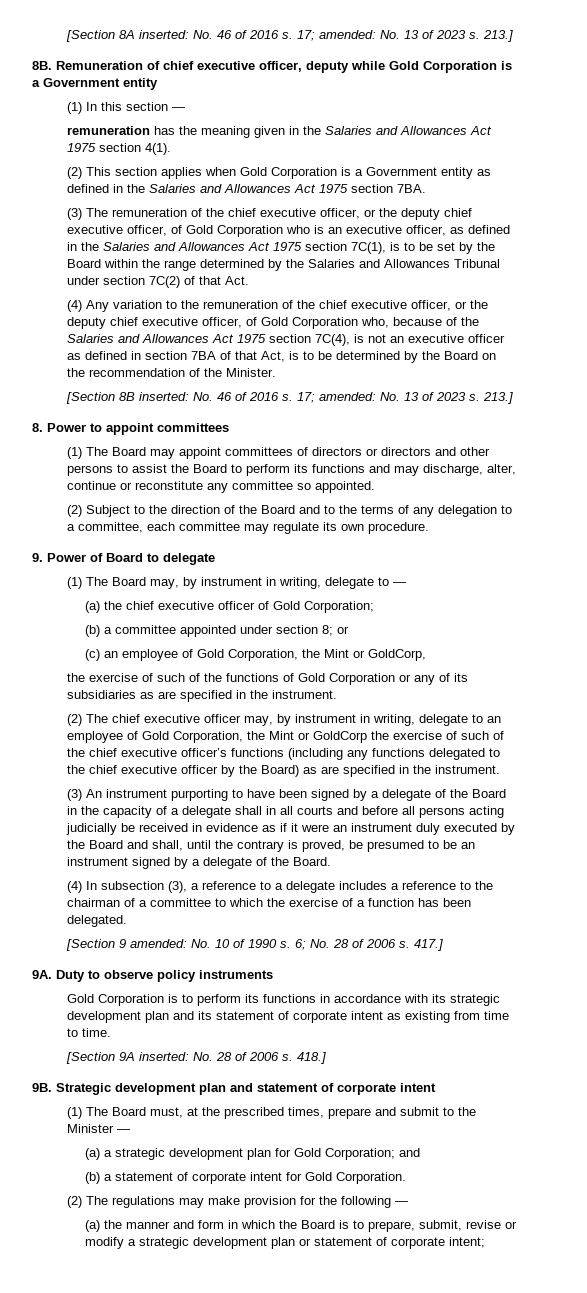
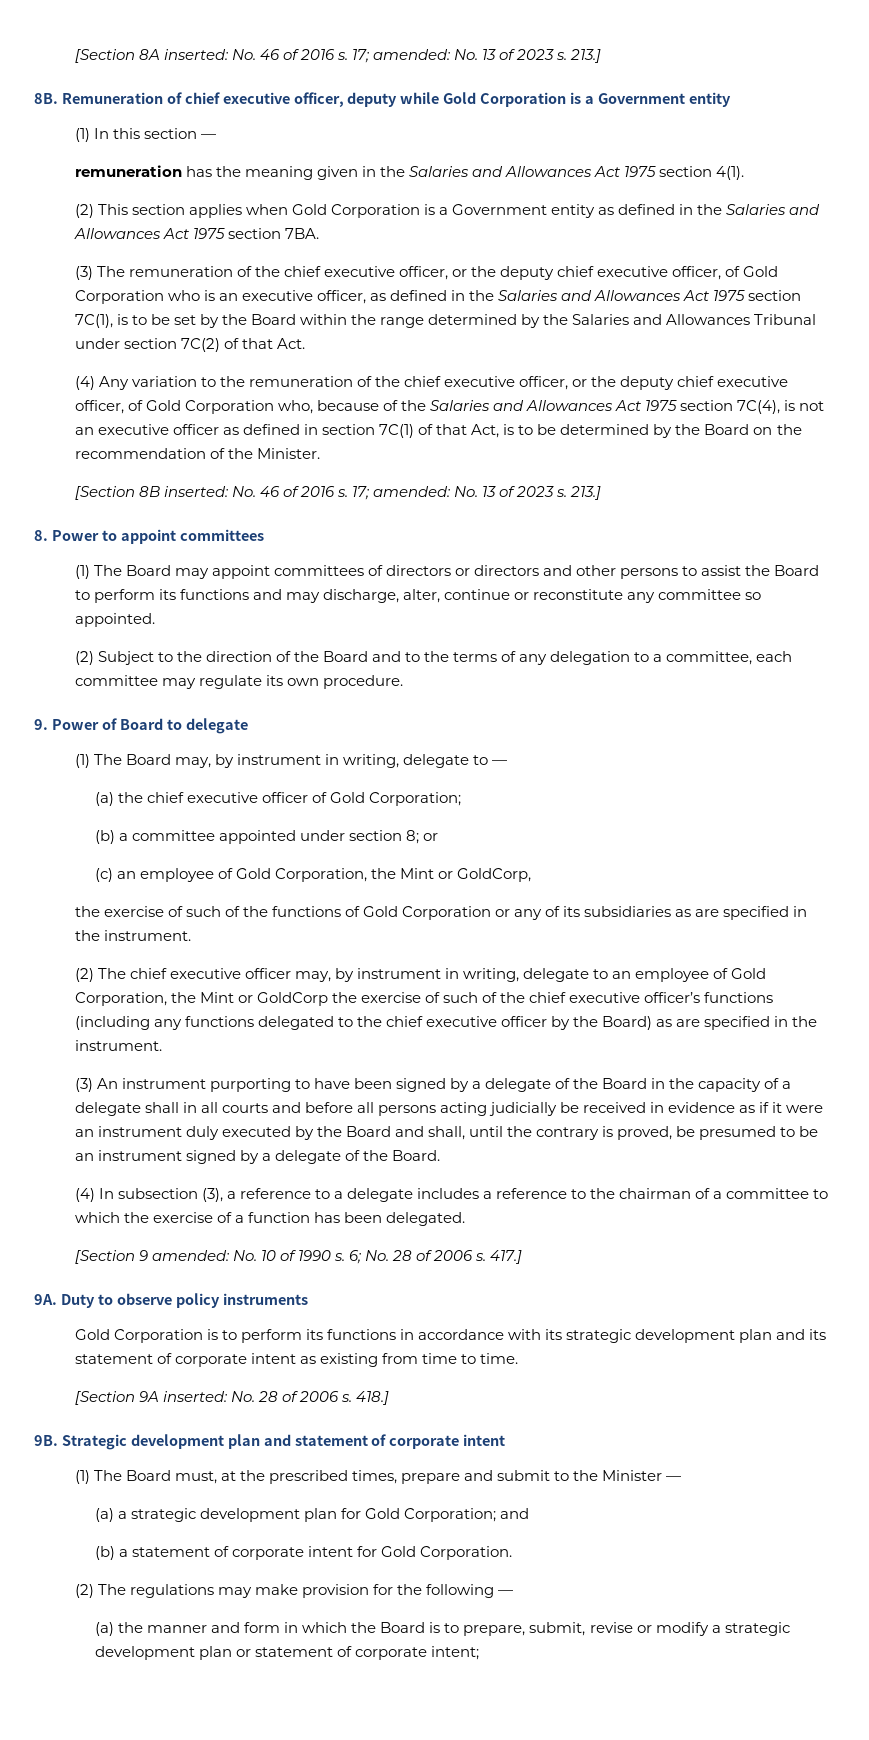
- (4) Any variation to the remuneration of the chief executive officer, or the deputy chief executive officer, of Gold Corporation who, because of the Salaries and Allowances Act 1975 section 7C(4), is not an executive officer as defined in section 7BA of that Act, is to be determined by the Board on the recommendation of the Minister.
+ (4) Any variation to the remuneration of the chief executive officer, or the deputy chief executive officer, of Gold Corporation who, because of the Salaries and Allowances Act 1975 section 7C(4), is not an executive officer as defined in section 7C(1) of that Act, is to be determined by the Board on the recommendation of the Minister.

